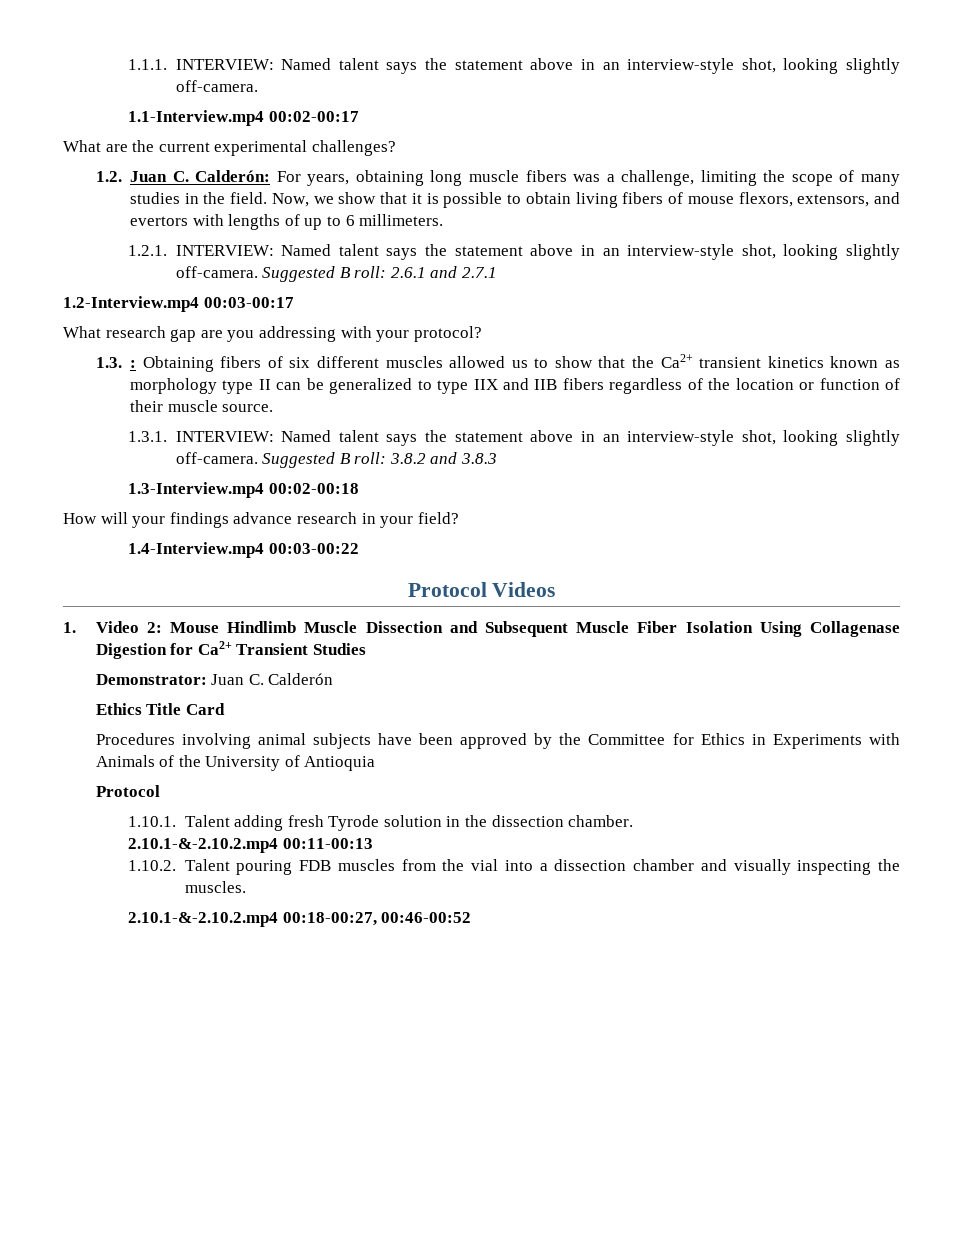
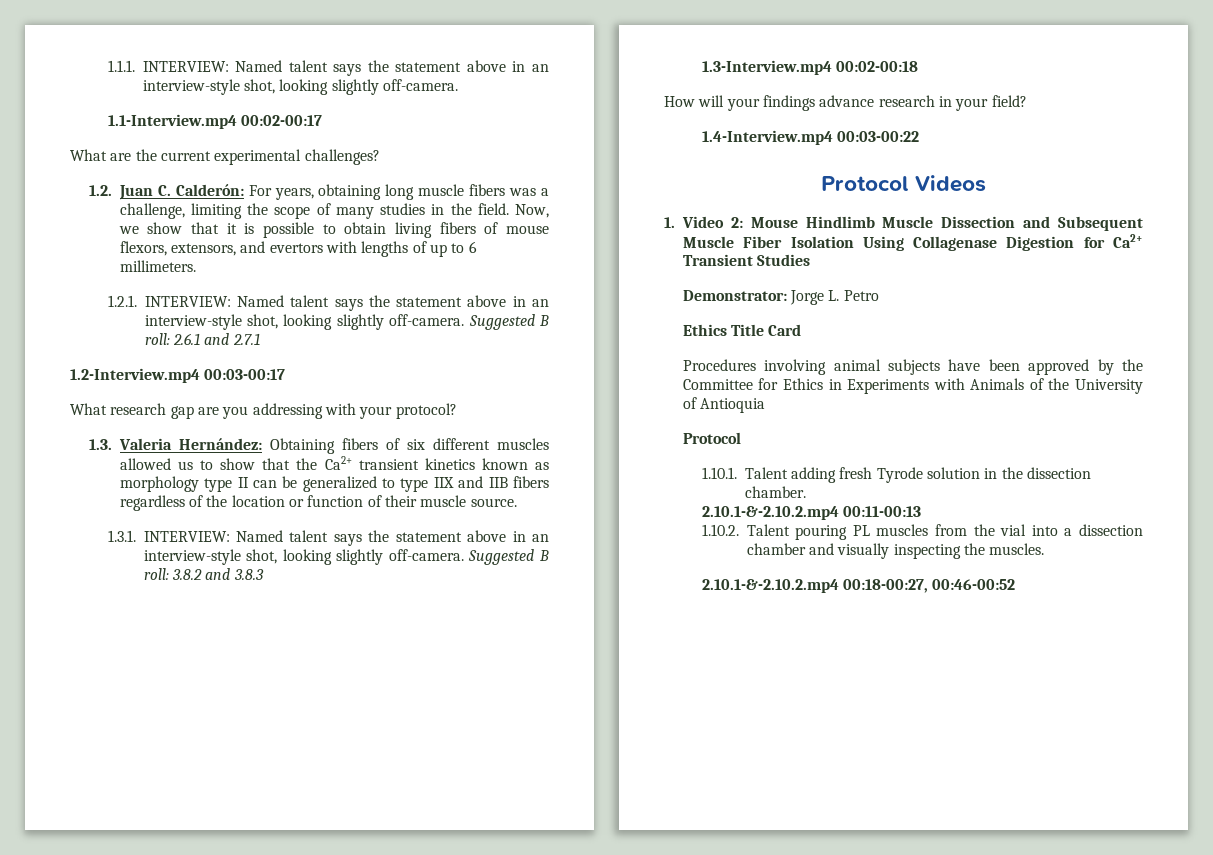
- 1.3. : Obtaining fibers of six different muscles allowed us to show that the Ca2+ transient kinetics known as morphology type II can be generalized to type IIX and IIB fibers regardless of the location or function of their muscle source.
+ 1.3. Valeria Hernández: Obtaining fibers of six different muscles allowed us to show that the Ca2+ transient kinetics known as morphology type II can be generalized to type IIX and IIB fibers regardless of the location or function of their muscle source.
- Demonstrator: Juan C. Calderón
+ Demonstrator: Jorge L. Petro
- 1.10.2. Talent pouring FDB muscles from the vial into a dissection chamber and visually inspecting the muscles.
+ 1.10.2. Talent pouring PL muscles from the vial into a dissection chamber and visually inspecting the muscles.

